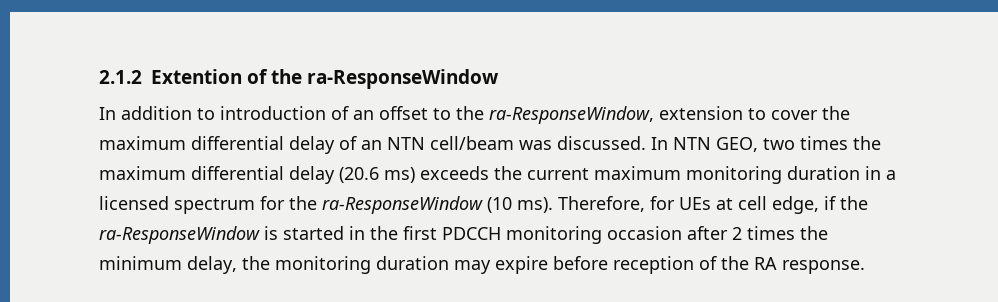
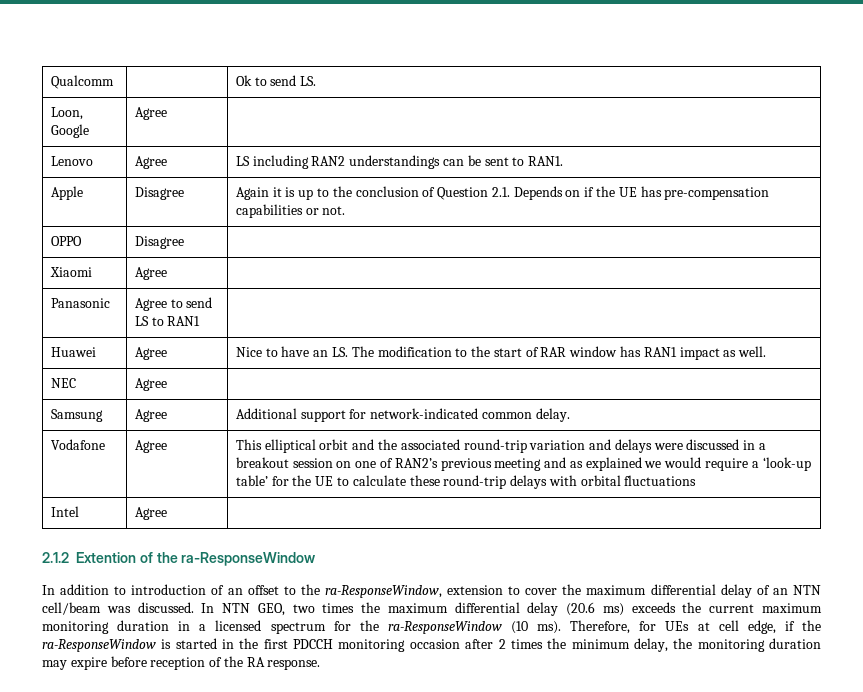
+ Qualcomm | | Ok to send LS.
+ Loon, Google | Agree |
+ Lenovo | Agree | LS including RAN2 understandings can be sent to RAN1.
+ Apple | Disagree | Again it is up to the conclusion of Question 2.1. Depends on if the UE has pre-compensation capabilities or not.
+ OPPO | Disagree |
+ Xiaomi | Agree |
+ Panasonic | Agree to send LS to RAN1 |
+ Huawei | Agree | Nice to have an LS. The modification to the start of RAR window has RAN1 impact as well.
+ NEC | Agree |
+ Samsung | Agree | Additional support for network-indicated common delay.
+ Vodafone | Agree | This elliptical orbit and the associated round-trip variation and delays were discussed in a breakout session on one of RAN2’s previous meeting and as explained we would require a ‘look-up table’ for the UE to calculate these round-trip delays with orbital fluctuations
+ Intel | Agree |

